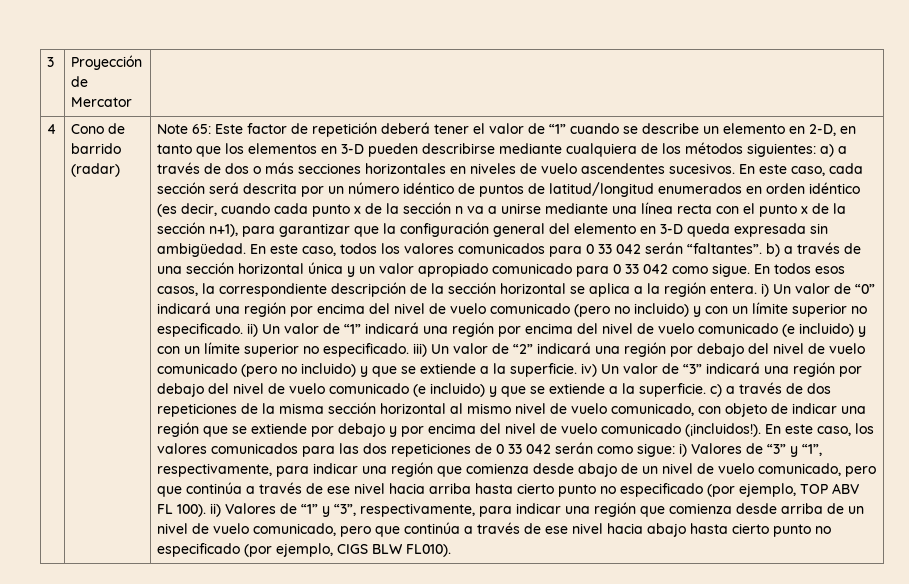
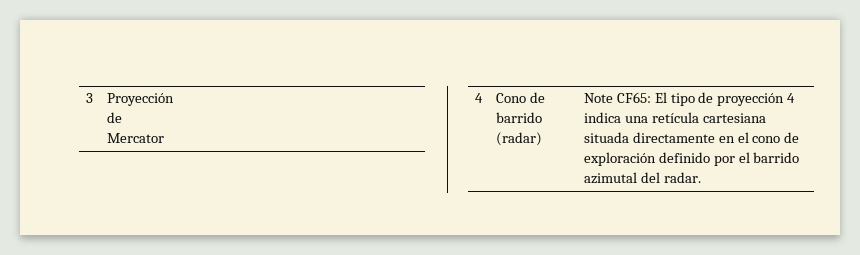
- Note 65: Este factor de repetición deberá tener el valor de “1” cuando se describe un elemento en 2-D, en tanto que los elementos en 3-D pueden describirse mediante cualquiera de los métodos siguientes: a) a través de dos o más secciones horizontales en niveles de vuelo ascendentes sucesivos. En este caso, cada sección será descrita por un número idéntico de puntos de latitud/longitud enumerados en orden idéntico (es decir, cuando cada punto x de la sección n va a unirse mediante una línea recta con el punto x de la sección n+1), para garantizar que la configuración general del elemento en 3-D queda expresada sin ambigüedad. En este caso, todos los valores comunicados para 0 33 042 serán “faltantes”. b) a través de una sección horizontal única y un valor apropiado comunicado para 0 33 042 como sigue. En todos esos casos, la correspondiente descripción de la sección horizontal se aplica a la región entera. i) Un valor de “0” indicará una región por encima del nivel de vuelo comunicado (pero no incluido) y con un límite superior no especificado. ii) Un valor de “1” indicará una región por encima del nivel de vuelo comunicado (e incluido) y con un límite superior no especificado. iii) Un valor de “2” indicará una región por debajo del nivel de vuelo comunicado (pero no incluido) y que se extiende a la superficie. iv) Un valor de “3” indicará una región por debajo del nivel de vuelo comunicado (e incluido) y que se extiende a la superficie. c) a través de dos repeticiones de la misma sección horizontal al mismo nivel de vuelo comunicado, con objeto de indicar una región que se extiende por debajo y por encima del nivel de vuelo comunicado (¡incluidos!). En este caso, los valores comunicados para las dos repeticiones de 0 33 042 serán como sigue: i) Valores de “3” y “1”, respectivamente, para indicar una región que comienza desde abajo de un nivel de vuelo comunicado, pero que continúa a través de ese nivel hacia arriba hasta cierto punto no especificado (por ejemplo, TOP ABV FL 100). ii) Valores de “1” y “3”, respectivamente, para indicar una región que comienza desde arriba de un nivel de vuelo comunicado, pero que continúa a través de ese nivel hacia abajo hasta cierto punto no especificado (por ejemplo, CIGS BLW FL010).
+ Note CF65: El tipo de proyección 4 indica una retícula cartesiana situada directamente en el cono de exploración definido por el barrido azimutal del radar.

